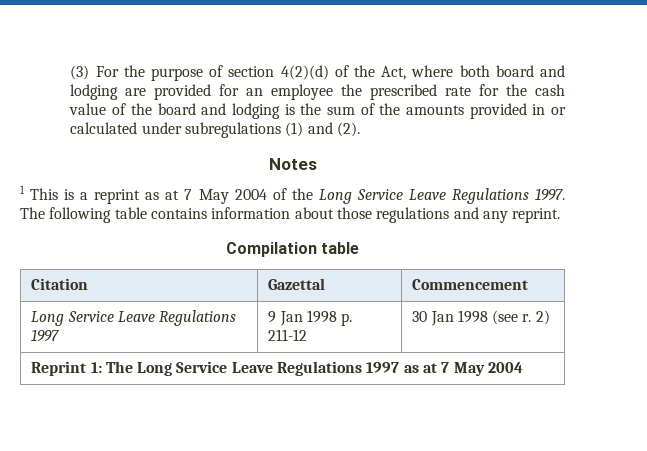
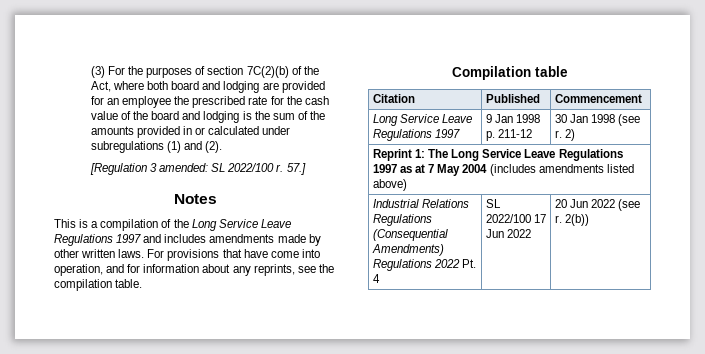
- (3) For the purpose of section 4(2)(d) of the Act, where both board and lodging are provided for an employee the prescribed rate for the cash value of the board and lodging is the sum of the amounts provided in or calculated under subregulations (1) and (2).
+ (3) For the purposes of section 7C(2)(b) of the Act, where both board and lodging are provided for an employee the prescribed rate for the cash value of the board and lodging is the sum of the amounts provided in or calculated under subregulations (1) and (2).
+ [Regulation 3 amended: SL 2022/100 r. 57.]
- 1 This is a reprint as at 7 May 2004 of the Long Service Leave Regulations 1997. The following table contains information about those regulations and any reprint.
+ This is a compilation of the Long Service Leave Regulations 1997 and includes amendments made by other written laws. For provisions that have come into operation, and for information about any reprints, see the compilation table.
- Citation | Gazettal | Commencement
+ Citation | Published | Commencement
- Reprint 1: The Long Service Leave Regulations 1997 as at 7 May 2004
+ Reprint 1: The Long Service Leave Regulations 1997 as at 7 May 2004 (includes amendments listed above)
+ Industrial Relations Regulations (Consequential Amendments) Regulations 2022 Pt. 4 | SL 2022/100 17 Jun 2022 | 20 Jun 2022 (see r. 2(b))

